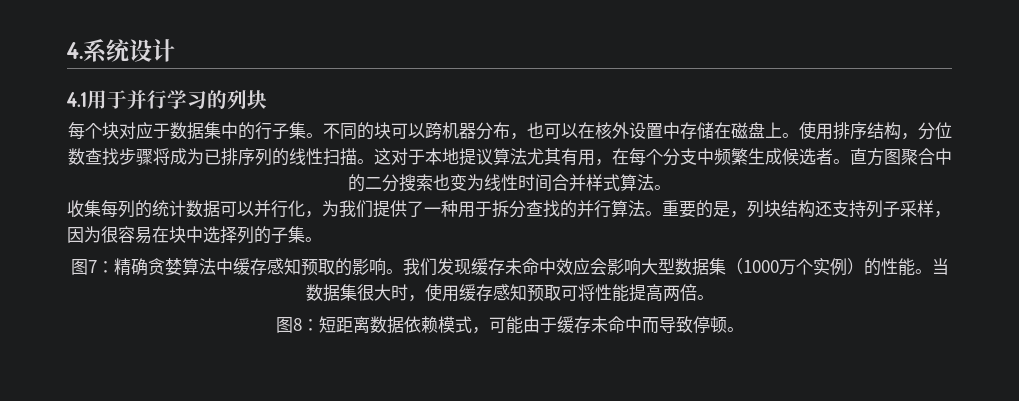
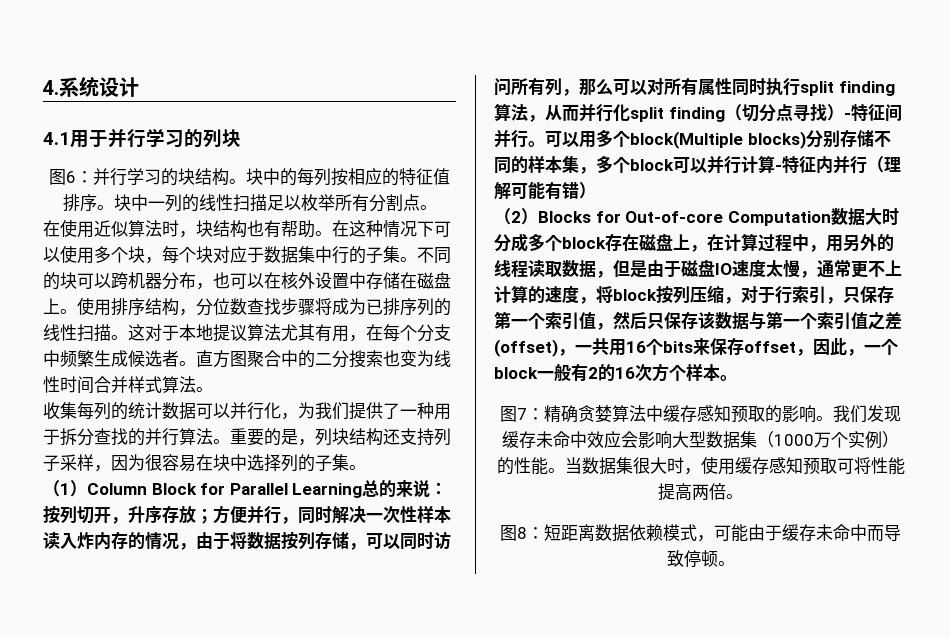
- 每个块对应于数据集中的行子集。
+ 图6：并行学习的块结构。块中的每列按相应的特征值排序。块中一列的线性扫描足以枚举所有分割点。
+ 在使用近似算法时，块结构也有帮助。在这种情况下可以使用多个块，每个块对应于数据集中行的子集。
+ （1）Column Block for Parallel Learning总的来说：按列切开，升序存放；方便并行，同时解决一次性样本读入炸内存的情况，由于将数据按列存储，可以同时访问所有列，那么可以对所有属性同时执行split finding算法，从而并行化split finding（切分点寻找）-特征间并行。可以用多个block(Multiple blocks)分别存储不同的样本集，多个block可以并行计算-特征内并行（理解可能有错）
+ （2）Blocks for Out-of-core Computation数据大时分成多个block存在磁盘上，在计算过程中，用另外的线程读取数据，但是由于磁盘IO速度太慢，通常更不上计算的速度，将block按列压缩，对于行索引，只保存第一个索引值，然后只保存该数据与第一个索引值之差(offset)，一共用16个bits来保存offset，因此，一个block一般有2的16次方个样本。

